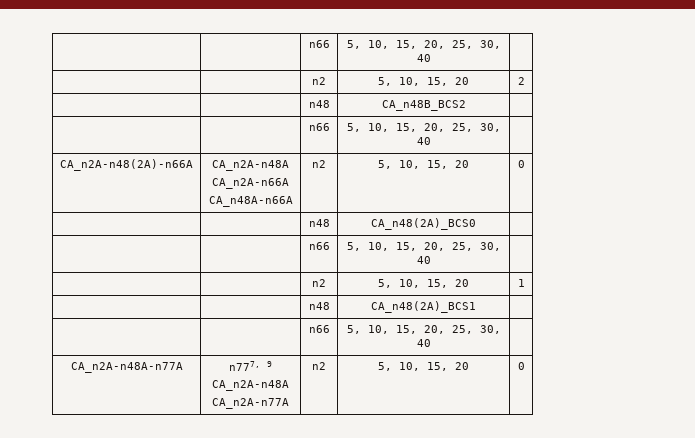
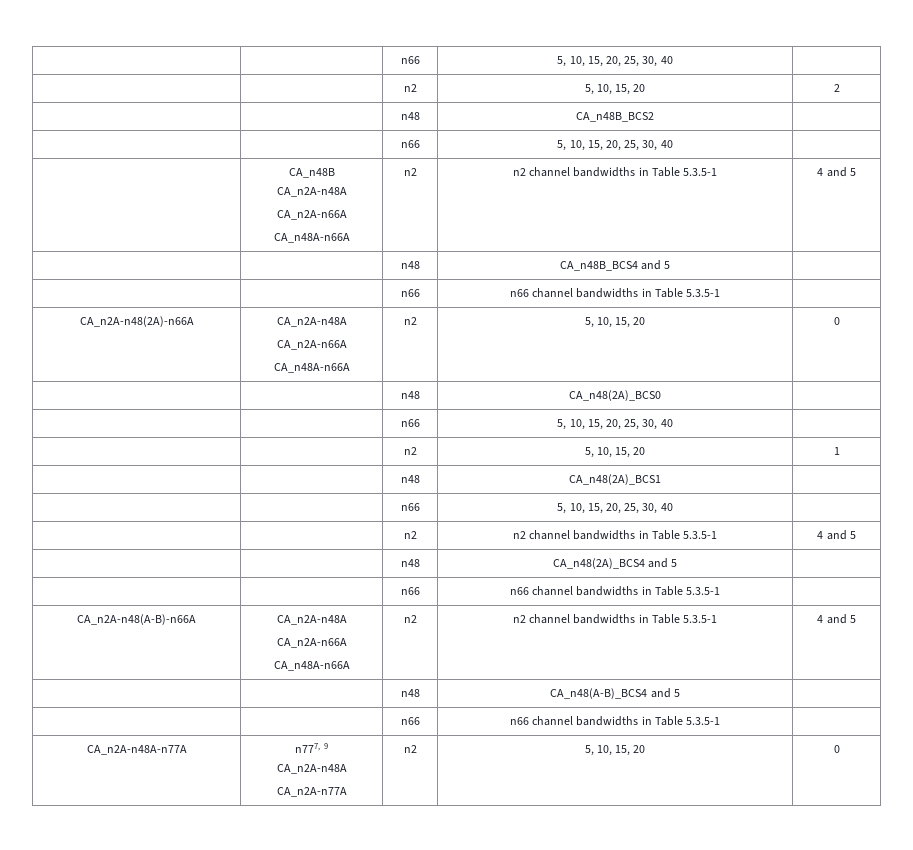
+ | CA_n48B
+ CA_n2A-n48A
+ CA_n2A-n66A
+ CA_n48A-n66A | n2 | n2 channel bandwidths in Table 5.3.5-1 | 4 and 5
+ | | n48 | CA_n48B_BCS4 and 5 |
+ | | n66 | n66 channel bandwidths in Table 5.3.5-1 |
+ | | n2 | n2 channel bandwidths in Table 5.3.5-1 | 4 and 5
+ | | n48 | CA_n48(2A)_BCS4 and 5 |
+ | | n66 | n66 channel bandwidths in Table 5.3.5-1 |
+ CA_n2A-n48(A-B)-n66A | CA_n2A-n48A
+ CA_n2A-n66A
+ CA_n48A-n66A | n2 | n2 channel bandwidths in Table 5.3.5-1 | 4 and 5
+ | | n48 | CA_n48(A-B)_BCS4 and 5 |
+ | | n66 | n66 channel bandwidths in Table 5.3.5-1 |

